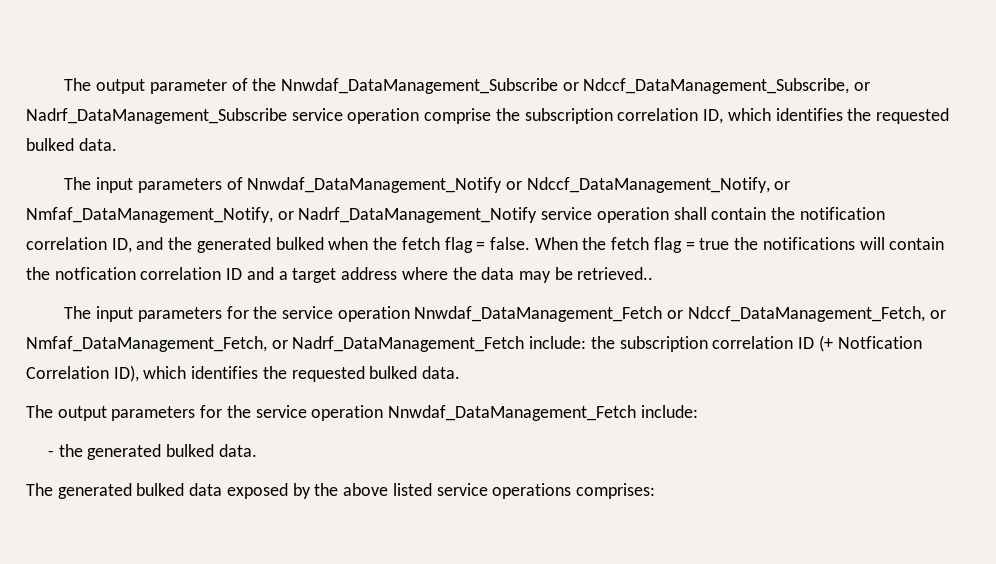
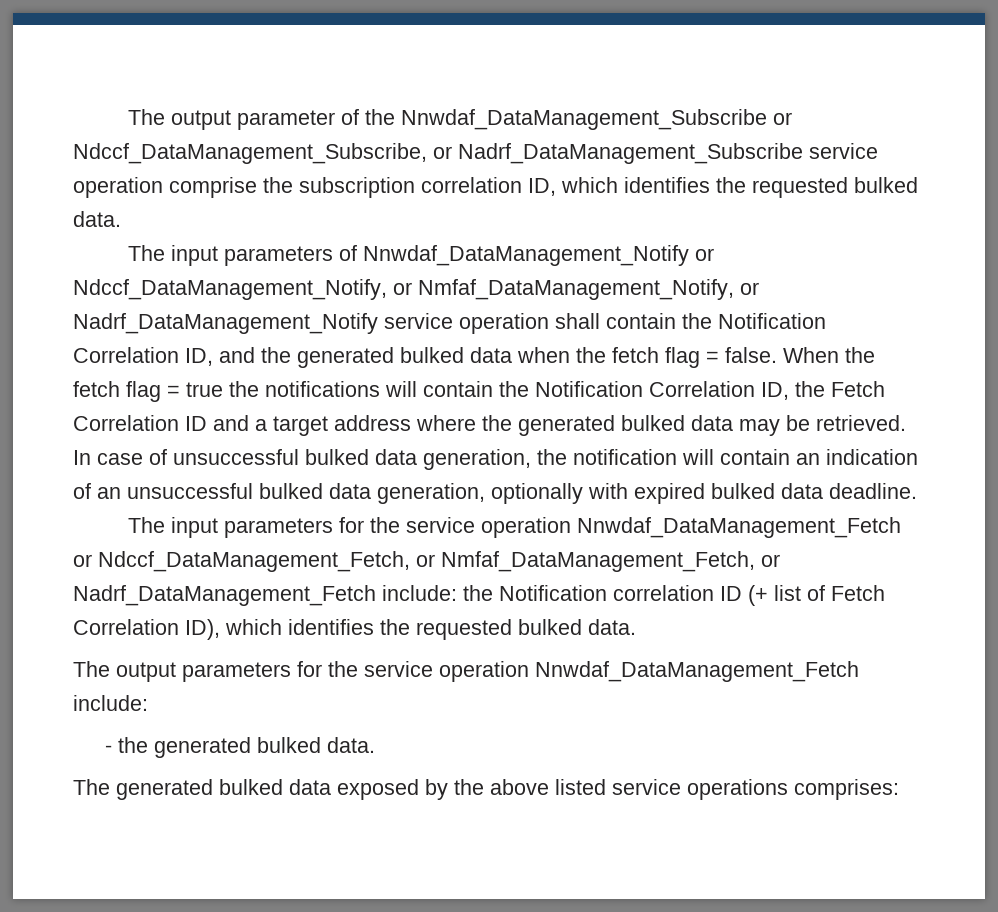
- The input parameters of Nnwdaf_DataManagement_Notify or Ndccf_DataManagement_Notify, or Nmfaf_DataManagement_Notify, or Nadrf_DataManagement_Notify service operation shall contain the notification correlation ID, and the generated bulked when the fetch flag = false.
+ The input parameters of Nnwdaf_DataManagement_Notify or Ndccf_DataManagement_Notify, or Nmfaf_DataManagement_Notify, or Nadrf_DataManagement_Notify service operation shall contain the Notification Correlation ID, and the generated bulked data when the fetch flag = false.
- When the fetch flag = true the notifications will contain the notfication correlation ID and a target address where the data may be retrieved..
+ When the fetch flag = true the notifications will contain the Notification Correlation ID, the Fetch Correlation ID and a target address where the generated bulked data may be retrieved. In case of unsuccessful bulked data generation, the notification will contain an indication of an unsuccessful bulked data generation, optionally with expired bulked data deadline.
- The input parameters for the service operation Nnwdaf_DataManagement_Fetch or Ndccf_DataManagement_Fetch, or Nmfaf_DataManagement_Fetch, or Nadrf_DataManagement_Fetch include: the subscription correlation ID (+ Notfication Correlation ID), which identifies the requested bulked data.
+ The input parameters for the service operation Nnwdaf_DataManagement_Fetch or Ndccf_DataManagement_Fetch, or Nmfaf_DataManagement_Fetch, or Nadrf_DataManagement_Fetch include: the Notification correlation ID (+ list of Fetch Correlation ID), which identifies the requested bulked data.

